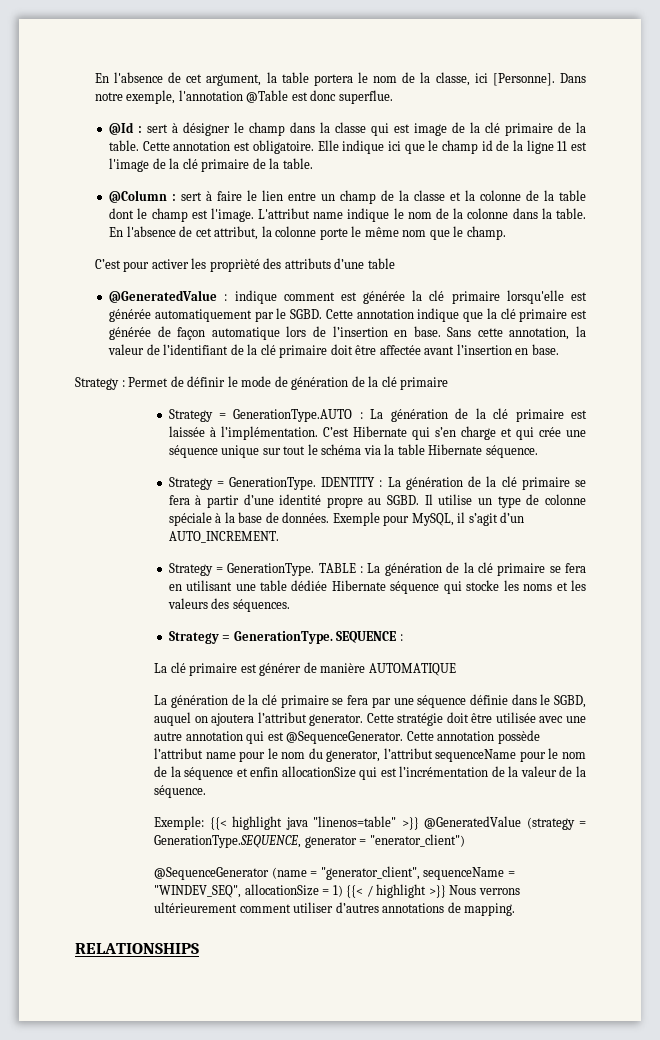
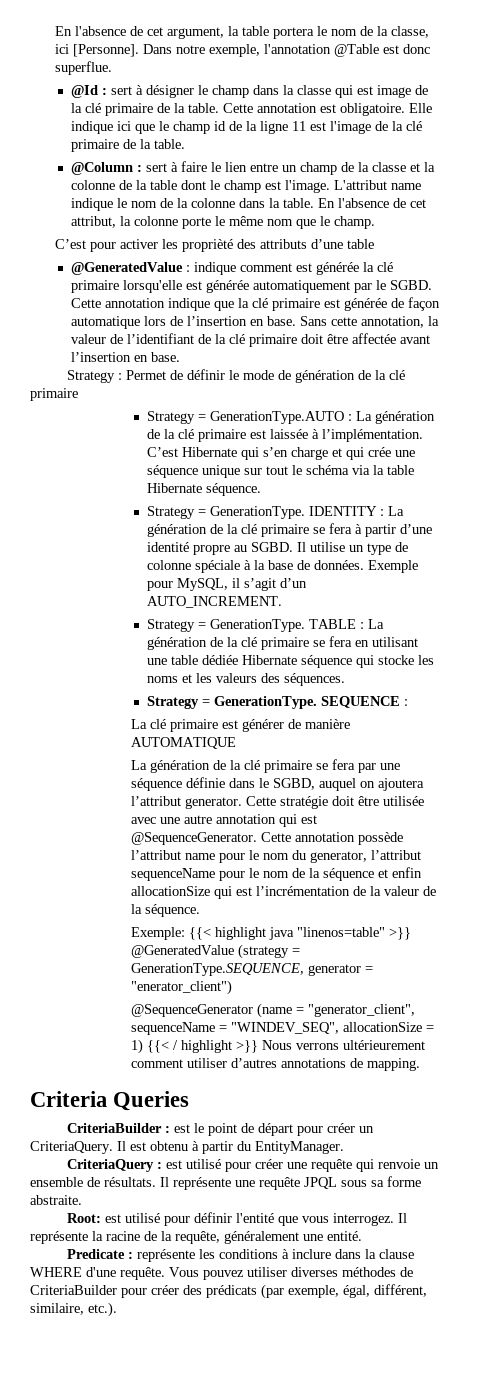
- RELATIONSHIPS
+ Criteria Queries
+ CriteriaBuilder : est le point de départ pour créer un CriteriaQuery. Il est obtenu à partir du EntityManager.
+ CriteriaQuery : est utilisé pour créer une requête qui renvoie un ensemble de résultats. Il représente une requête JPQL sous sa forme abstraite.
+ Root: est utilisé pour définir l'entité que vous interrogez. Il représente la racine de la requête, généralement une entité.
+ Predicate : représente les conditions à inclure dans la clause WHERE d'une requête. Vous pouvez utiliser diverses méthodes de CriteriaBuilder pour créer des prédicats (par exemple, égal, différent, similaire, etc.).

